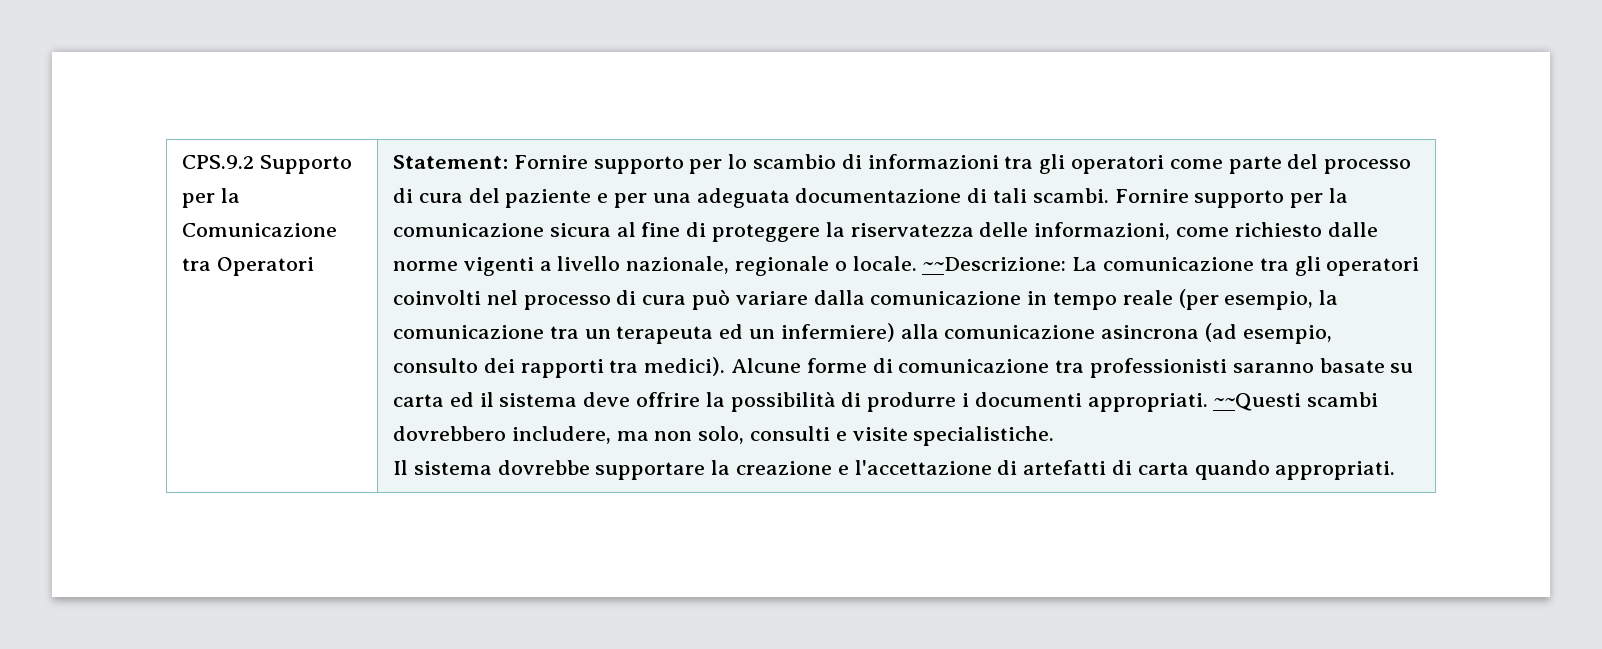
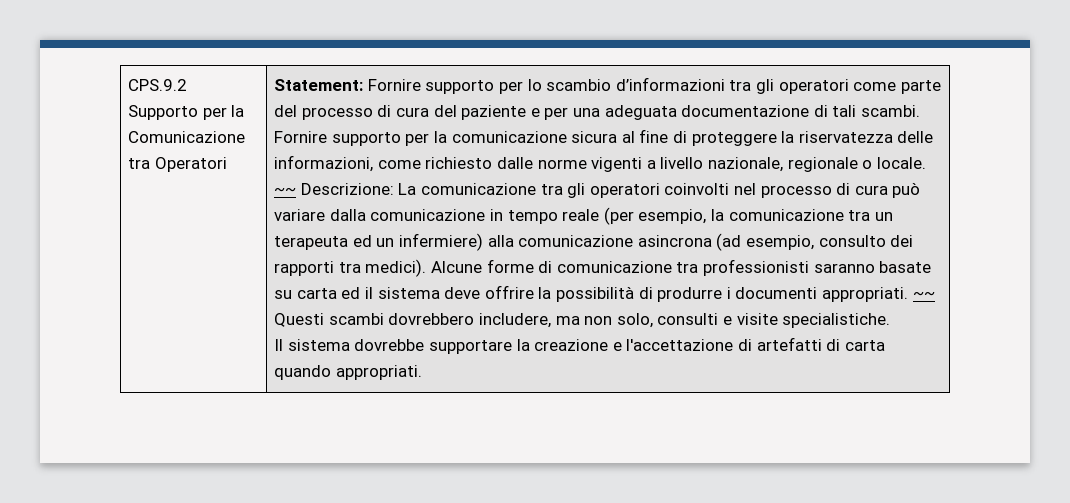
- Statement: Fornire supporto per lo scambio di informazioni tra gli operatori come parte del processo di cura del paziente e per una adeguata documentazione di tali scambi.
+ Statement: Fornire supporto per lo scambio d’informazioni tra gli operatori come parte del processo di cura del paziente e per una adeguata documentazione di tali scambi.
- ~~Descrizione: La comunicazione tra gli operatori coinvolti nel processo di cura può variare dalla comunicazione in tempo reale (per esempio, la comunicazione tra un terapeuta ed un infermiere) alla comunicazione asincrona (ad esempio, consulto dei rapporti tra medici).
+ ~~ Descrizione: La comunicazione tra gli operatori coinvolti nel processo di cura può variare dalla comunicazione in tempo reale (per esempio, la comunicazione tra un terapeuta ed un infermiere) alla comunicazione asincrona (ad esempio, consulto dei rapporti tra medici).
- ~~Questi scambi dovrebbero includere, ma non solo, consulti e visite specialistiche.
+ ~~ Questi scambi dovrebbero includere, ma non solo, consulti e visite specialistiche.

